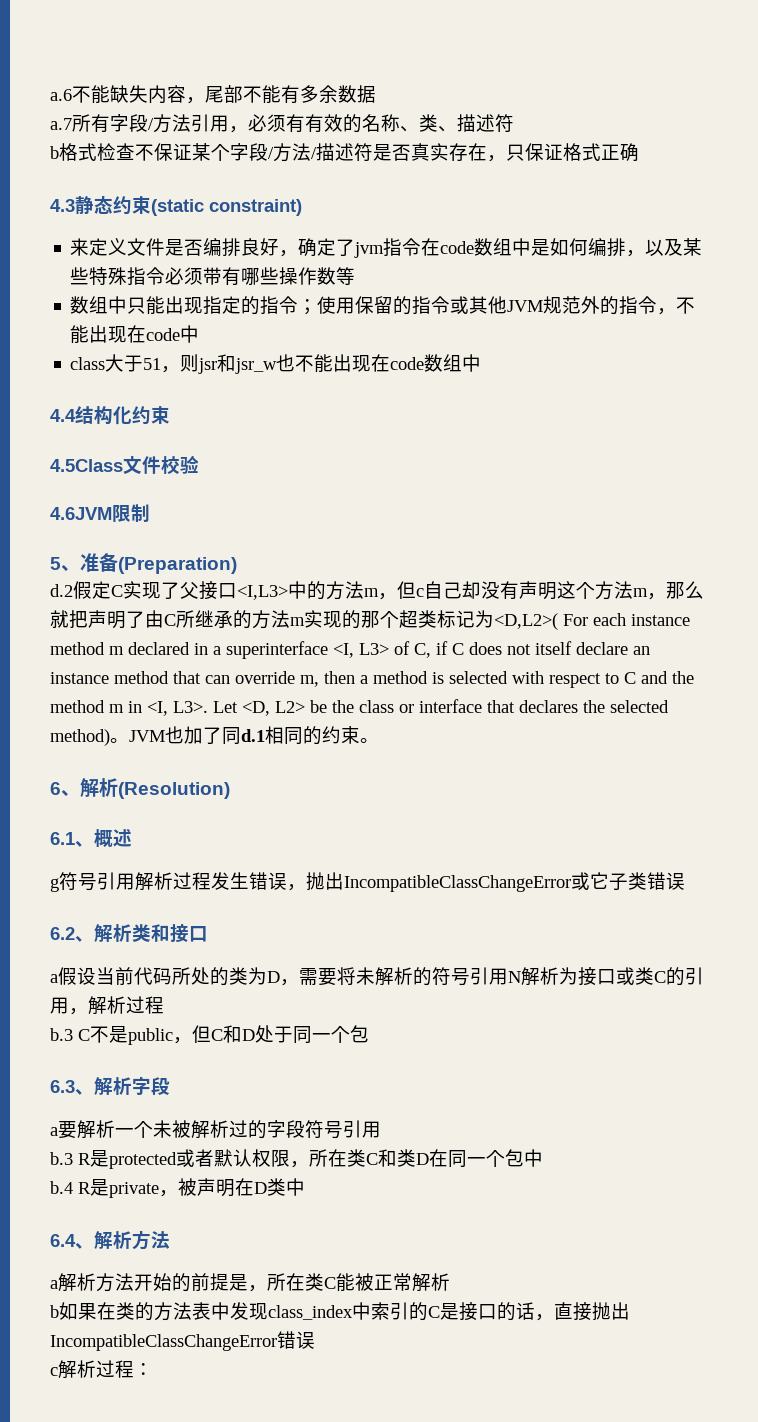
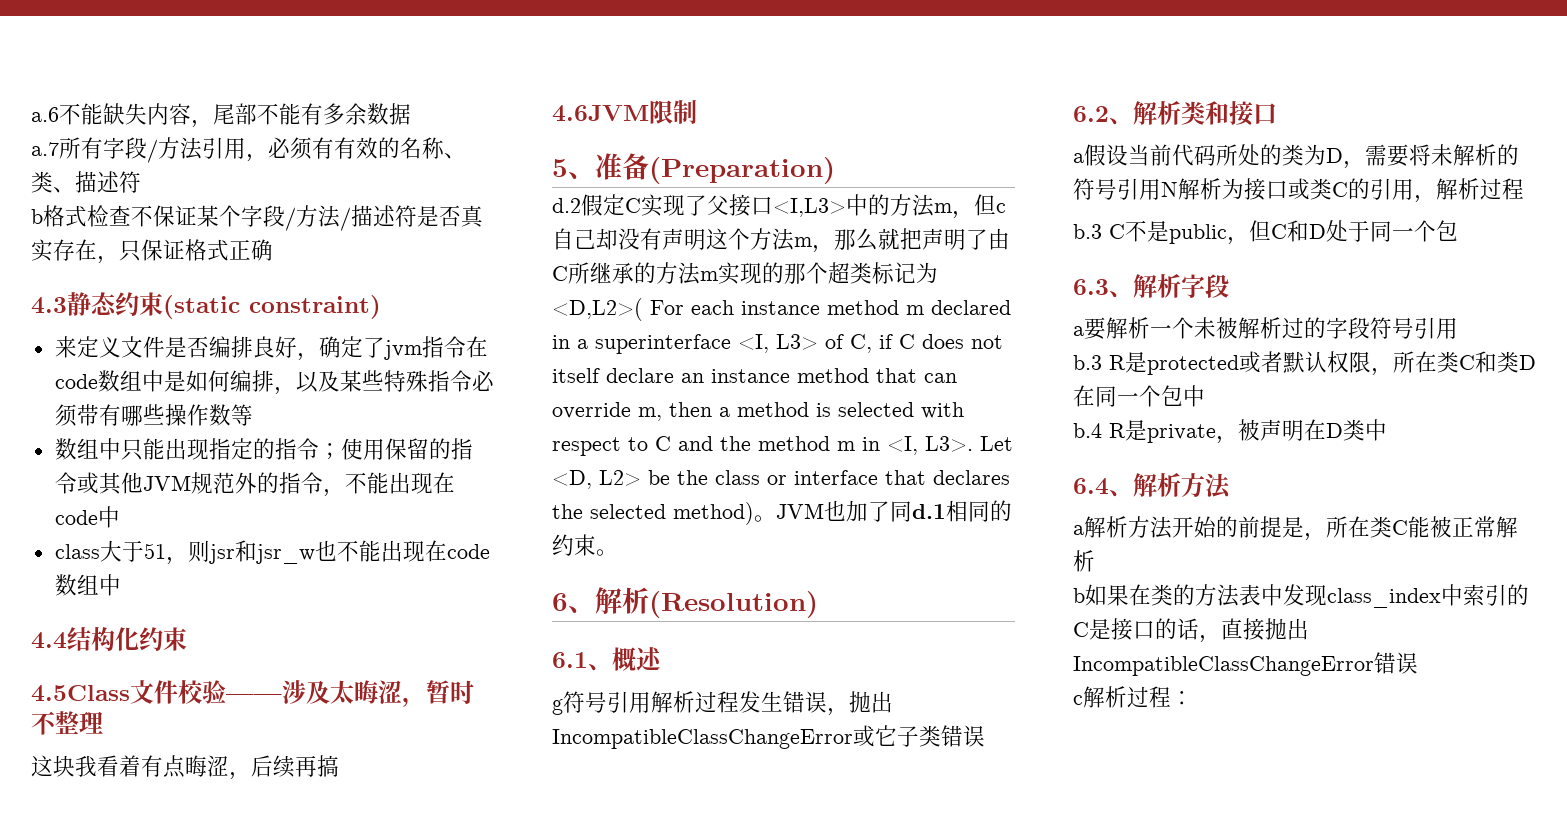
- 4.5Class文件校验
+ 4.5Class文件校验——涉及太晦涩，暂时不整理
+ 这块我看着有点晦涩，后续再搞

